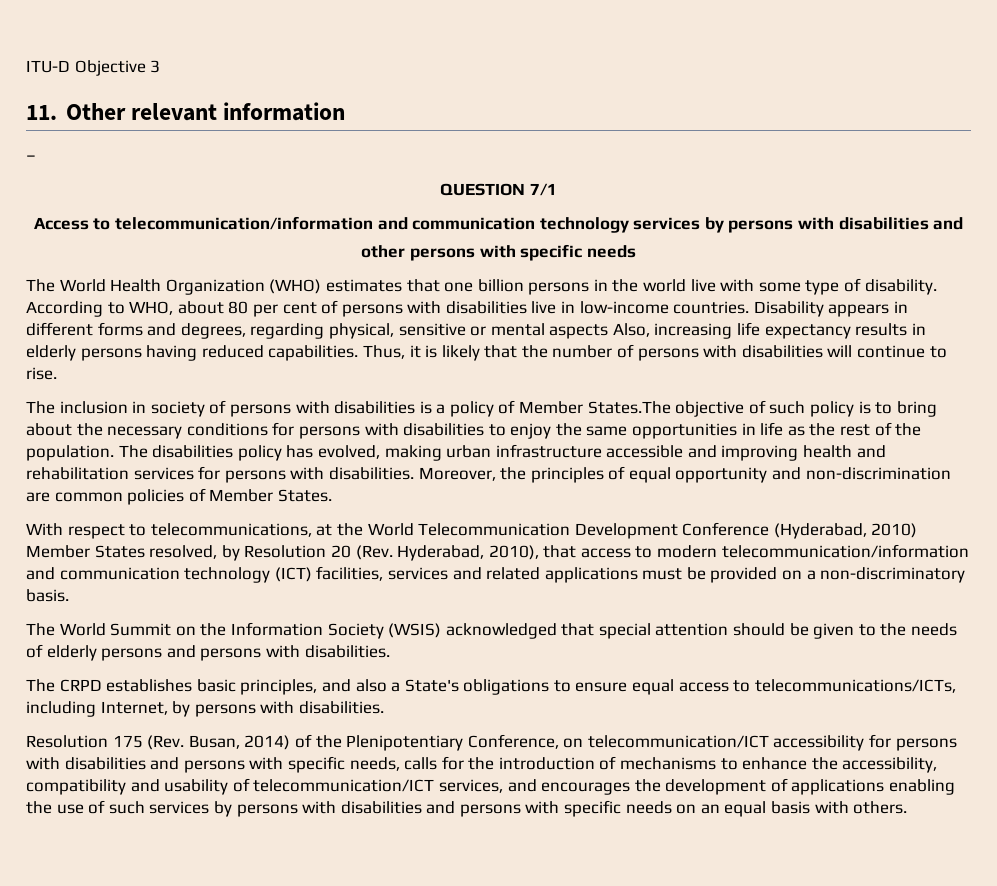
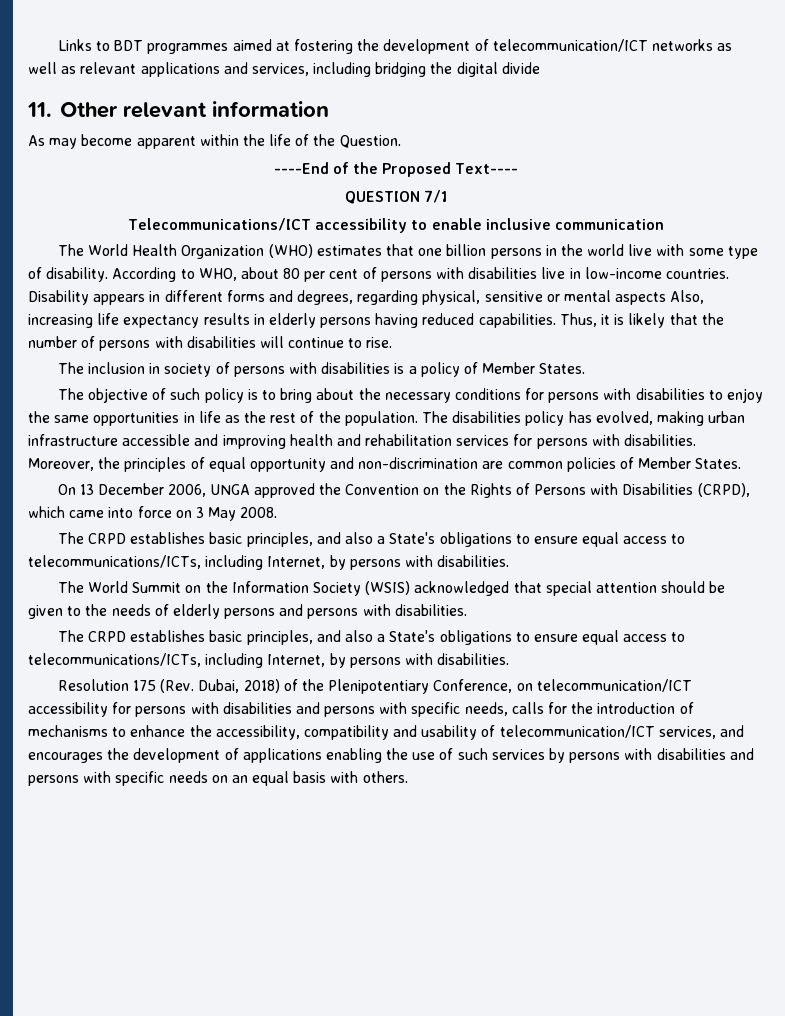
- ITU-D Objective 3
+ Links to BDT programmes aimed at fostering the development of telecommunication/ICT networks as well as relevant applications and services, including bridging the digital divide
  11. Other relevant information
- –
+ As may become apparent within the life of the Question.
+ ----End of the Proposed Text----
  QUESTION 7/1
- Access to telecommunication/information and communication technology services by persons with disabilities and
- other persons with specific needs
+ Telecommunications/ICT accessibility to enable inclusive communication
- The inclusion in society of persons with disabilities is a policy of Member States.The objective of such policy is to bring about the necessary conditions for persons with disabilities to enjoy the same opportunities in life as the rest of the population.
+ The inclusion in society of persons with disabilities is a policy of Member States.
+ The objective of such policy is to bring about the necessary conditions for persons with disabilities to enjoy the same opportunities in life as the rest of the population.
- With respect to telecommunications, at the World Telecommunication Development Conference (Hyderabad, 2010) Member States resolved, by Resolution 20 (Rev. Hyderabad, 2010), that access to modern telecommunication/information and communication technology (ICT) facilities, services and related applications must be provided on a non-discriminatory basis.
+ On 13 December 2006, UNGA approved the Convention on the Rights of Persons with Disabilities (CRPD), which came into force on 3 May 2008.
+ The CRPD establishes basic principles, and also a State's obligations to ensure equal access to telecommunications/ICTs, including Internet, by persons with disabilities.
- Resolution 175 (Rev. Busan, 2014) of the Plenipotentiary Conference, on telecommunication/ICT accessibility for persons with disabilities and persons with specific needs, calls for the introduction of mechanisms to enhance the accessibility, compatibility and usability of telecommunication/ICT services, and encourages the development of applications enabling the use of such services by persons with disabilities and persons with specific needs on an equal basis with others.
+ Resolution 175 (Rev. Dubai, 2018) of the Plenipotentiary Conference, on telecommunication/ICT accessibility for persons with disabilities and persons with specific needs, calls for the introduction of mechanisms to enhance the accessibility, compatibility and usability of telecommunication/ICT services, and encourages the development of applications enabling the use of such services by persons with disabilities and persons with specific needs on an equal basis with others.

